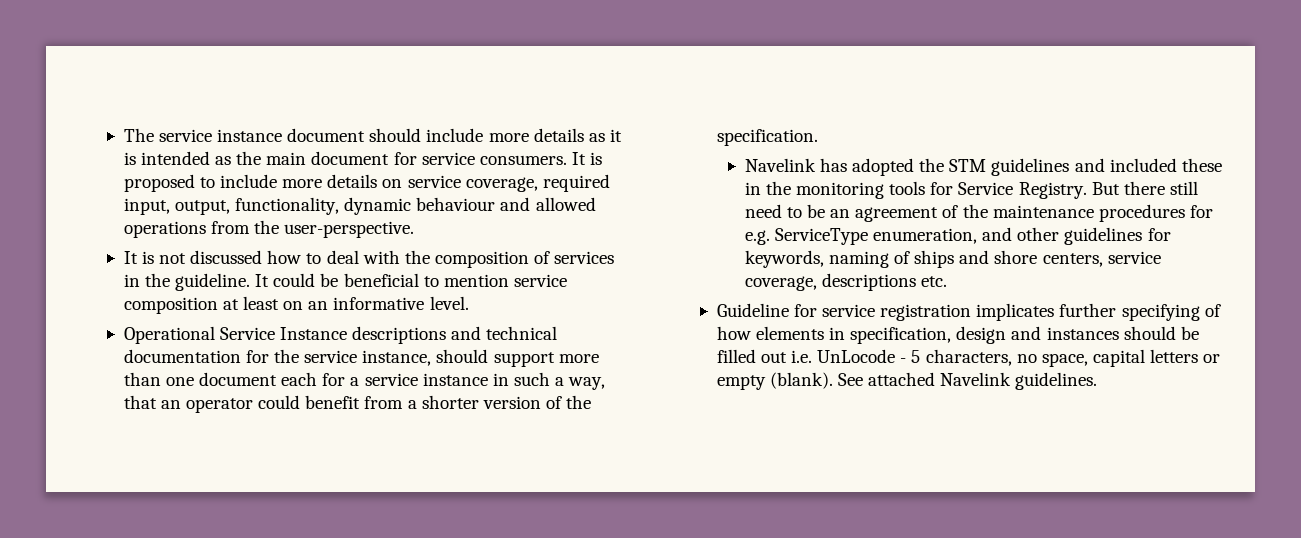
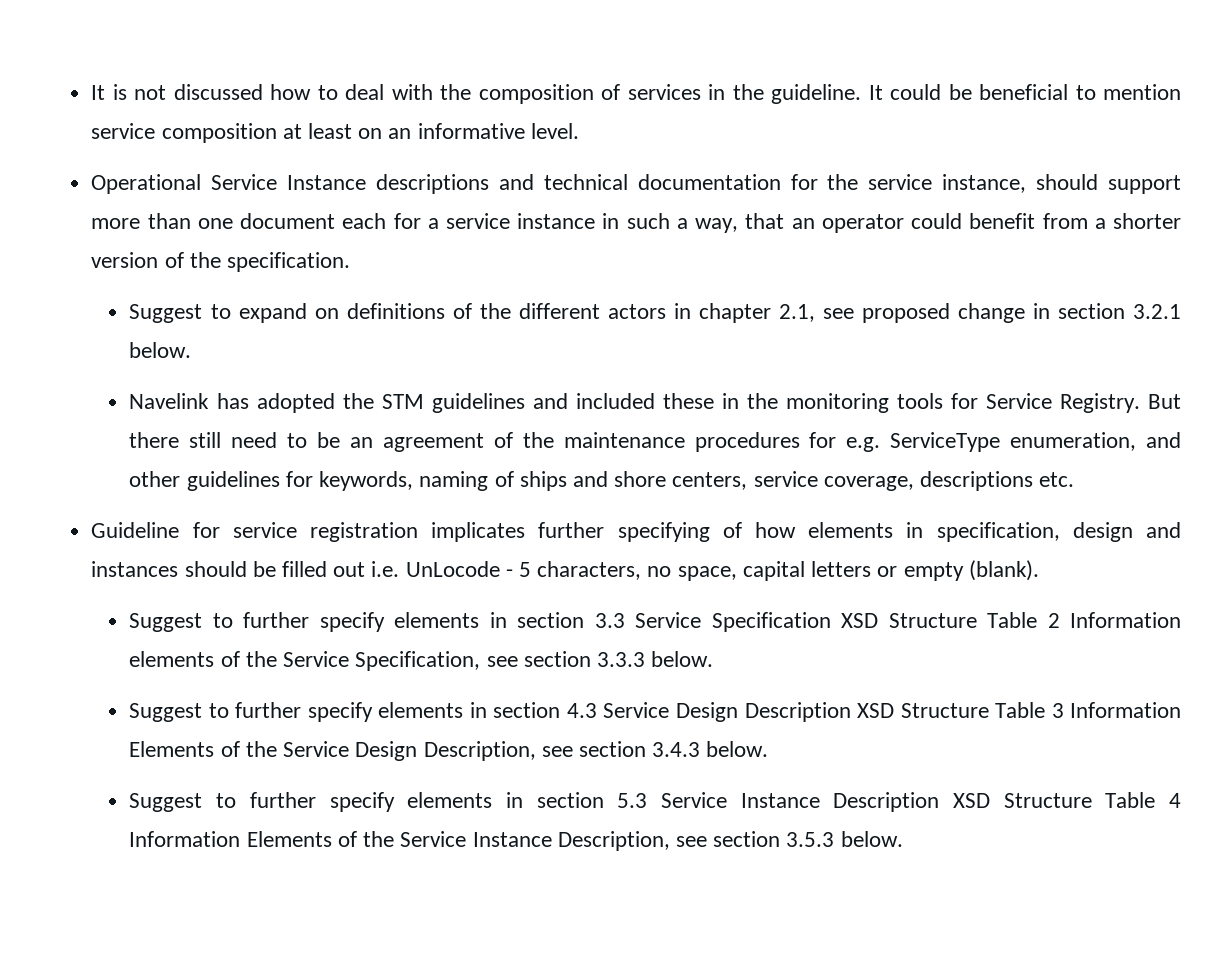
- The service instance document should include more details as it is intended as the main document for service consumers. It is proposed to include more details on service coverage, required input, output, functionality, dynamic behaviour and allowed operations from the user-perspective.
+ Suggest to expand on definitions of the different actors in chapter 2.1, see proposed change in section 3.2.1 below.
- Guideline for service registration implicates further specifying of how elements in specification, design and instances should be filled out i.e. UnLocode - 5 characters, no space, capital letters or empty (blank). See attached Navelink guidelines.
+ Guideline for service registration implicates further specifying of how elements in specification, design and instances should be filled out i.e. UnLocode - 5 characters, no space, capital letters or empty (blank).
+ Suggest to further specify elements in section 3.3 Service Specification XSD Structure Table 2 Information elements of the Service Specification, see section 3.3.3 below.
+ Suggest to further specify elements in section 4.3 Service Design Description XSD Structure Table 3 Information Elements of the Service Design Description, see section 3.4.3 below.
+ Suggest to further specify elements in section 5.3 Service Instance Description XSD Structure Table 4 Information Elements of the Service Instance Description, see section 3.5.3 below.

